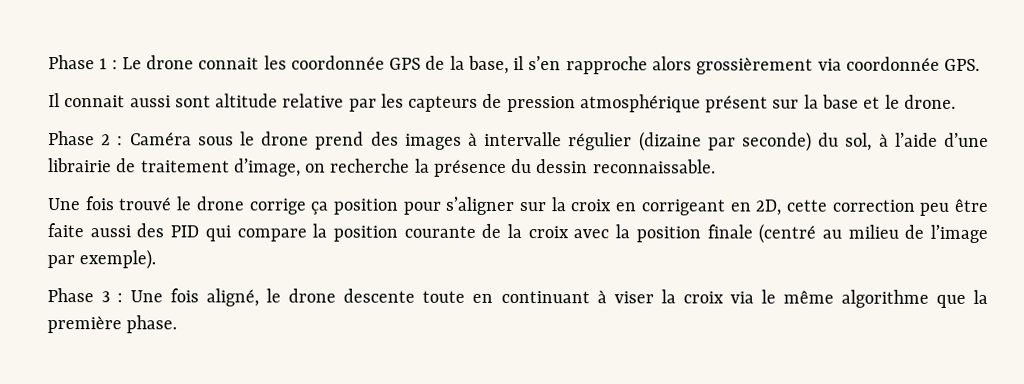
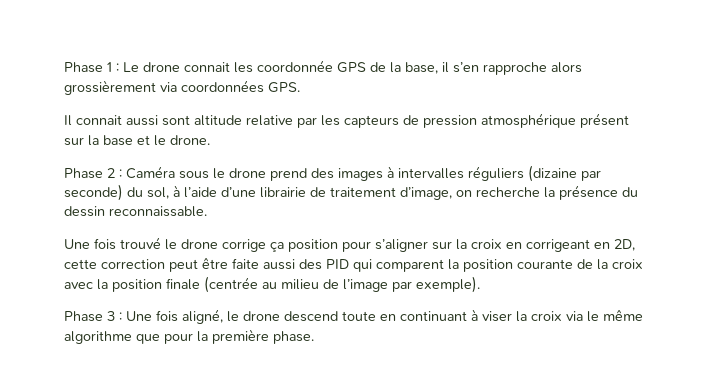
- Phase 1 : Le drone connait les coordonnée GPS de la base, il s’en rapproche alors grossièrement via coordonnée GPS.
+ Phase 1 : Le drone connait les coordonnée GPS de la base, il s’en rapproche alors grossièrement via coordonnées GPS.
- Phase 2 : Caméra sous le drone prend des images à intervalle régulier (dizaine par seconde) du sol, à l’aide d’une librairie de traitement d’image, on recherche la présence du dessin reconnaissable.
+ Phase 2 : Caméra sous le drone prend des images à intervalles réguliers (dizaine par seconde) du sol, à l’aide d’une librairie de traitement d’image, on recherche la présence du dessin reconnaissable.
- Une fois trouvé le drone corrige ça position pour s’aligner sur la croix en corrigeant en 2D, cette correction peu être faite aussi des PID qui compare la position courante de la croix avec la position finale (centré au milieu de l’image par exemple).
+ Une fois trouvé le drone corrige ça position pour s’aligner sur la croix en corrigeant en 2D, cette correction peut être faite aussi des PID qui comparent la position courante de la croix avec la position finale (centrée au milieu de l’image par exemple).
- Phase 3 : Une fois aligné, le drone descente toute en continuant à viser la croix via le même algorithme que la première phase.
+ Phase 3 : Une fois aligné, le drone descend toute en continuant à viser la croix via le même algorithme que pour la première phase.

